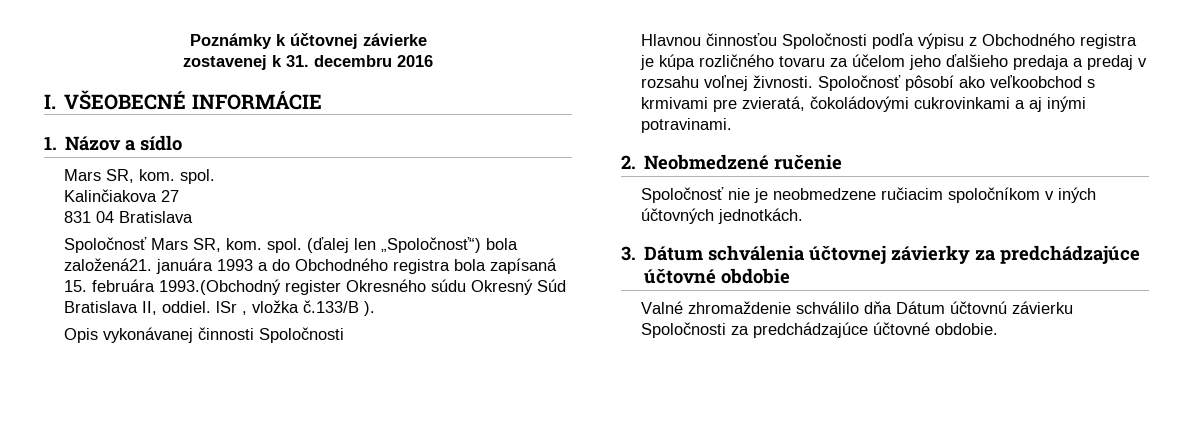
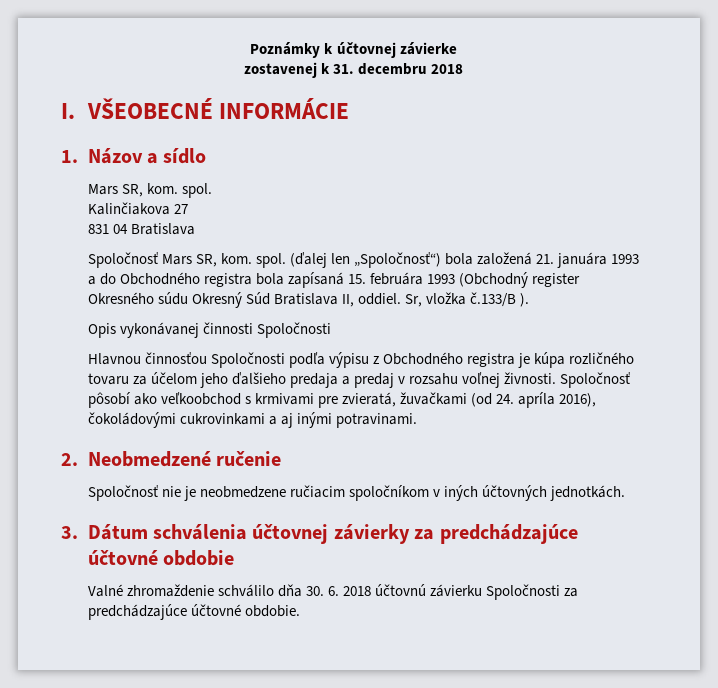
- zostavenej k 31. decembru 2016
+ zostavenej k 31. decembru 2018
- (ďalej len „Spoločnosť“) bola založená21. januára 1993 a do Obchodného registra bola zapísaná 15. februára 1993.(Obchodný register Okresného súdu Okresný Súd Bratislava II, oddiel. lSr , vložka č.133/B ).
+ (ďalej len „Spoločnosť“) bola založená 21. januára 1993 a do Obchodného registra bola zapísaná 15. februára 1993 (Obchodný register Okresného súdu Okresný Súd Bratislava II, oddiel. Sr, vložka č.133/B ).
- Spoločnosť pôsobí ako veľkoobchod s krmivami pre zvieratá, čokoládovými cukrovinkami a aj inými potravinami.
+ Spoločnosť pôsobí ako veľkoobchod s krmivami pre zvieratá, žuvačkami (od 24. apríla 2016), čokoládovými cukrovinkami a aj inými potravinami.
- Valné zhromaždenie schválilo dňa Dátum účtovnú závierku Spoločnosti za predchádzajúce účtovné obdobie.
+ Valné zhromaždenie schválilo dňa 30. 6. 2018 účtovnú závierku Spoločnosti za predchádzajúce účtovné obdobie.

